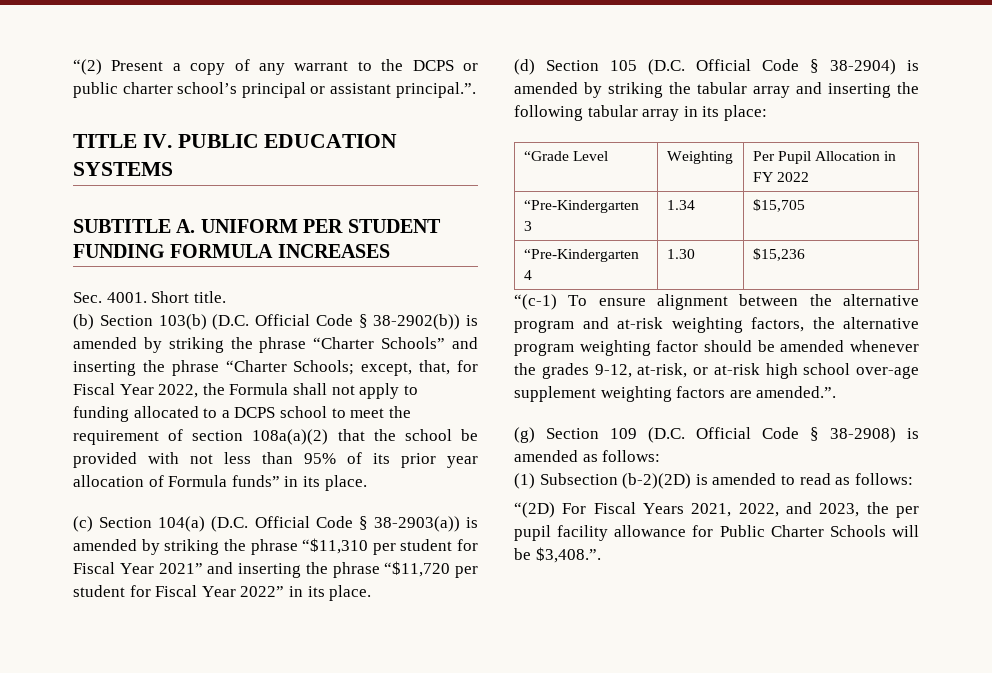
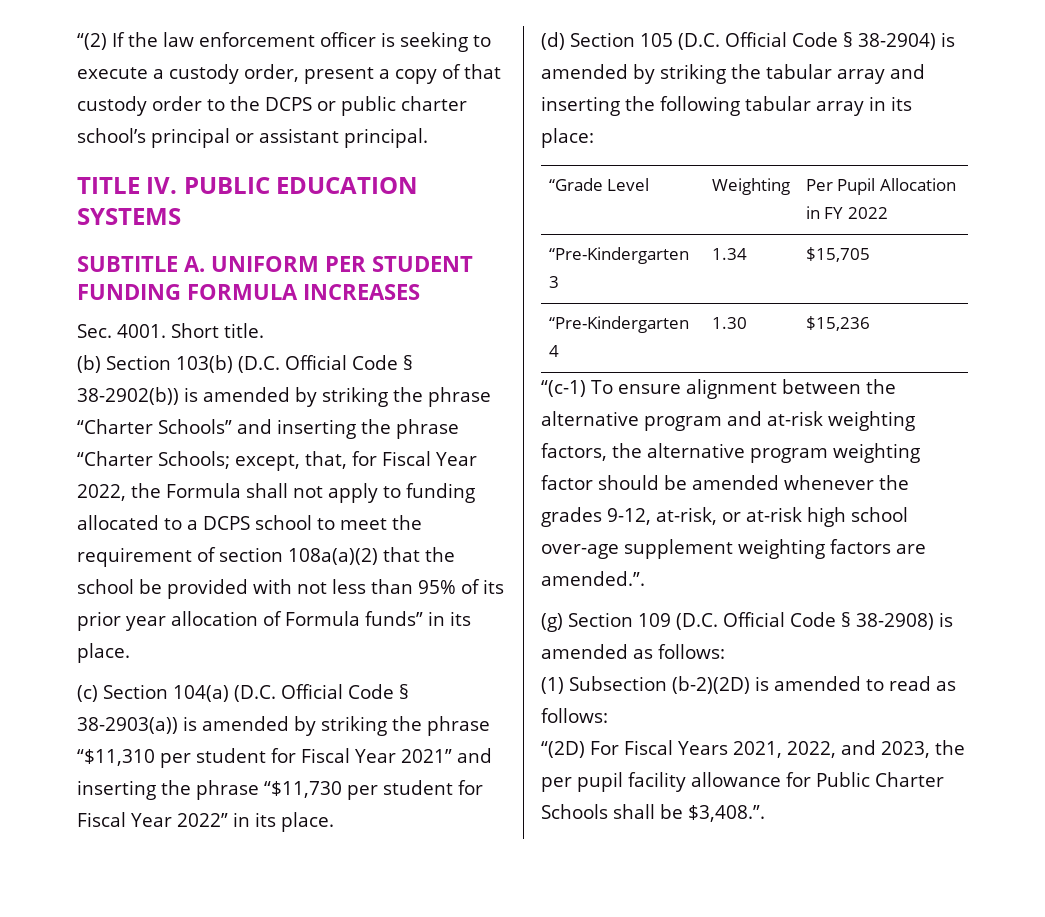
- “(2) Present a copy of any warrant to the DCPS or public charter school’s principal or assistant principal.”.
+ “(2) If the law enforcement officer is seeking to execute a custody order, present a copy of that custody order to the DCPS or public charter school’s principal or assistant principal.
- (c) Section 104(a) (D.C. Official Code § 38-2903(a)) is amended by striking the phrase “$11,310 per student for Fiscal Year 2021” and inserting the phrase “$11,720 per student for Fiscal Year 2022” in its place.
+ (c) Section 104(a) (D.C. Official Code § 38-2903(a)) is amended by striking the phrase “$11,310 per student for Fiscal Year 2021” and inserting the phrase “$11,730 per student for Fiscal Year 2022” in its place.
- “(2D) For Fiscal Years 2021, 2022, and 2023, the per pupil facility allowance for Public Charter Schools will be $3,408.”.
+ “(2D) For Fiscal Years 2021, 2022, and 2023, the per pupil facility allowance for Public Charter Schools shall be $3,408.”.

